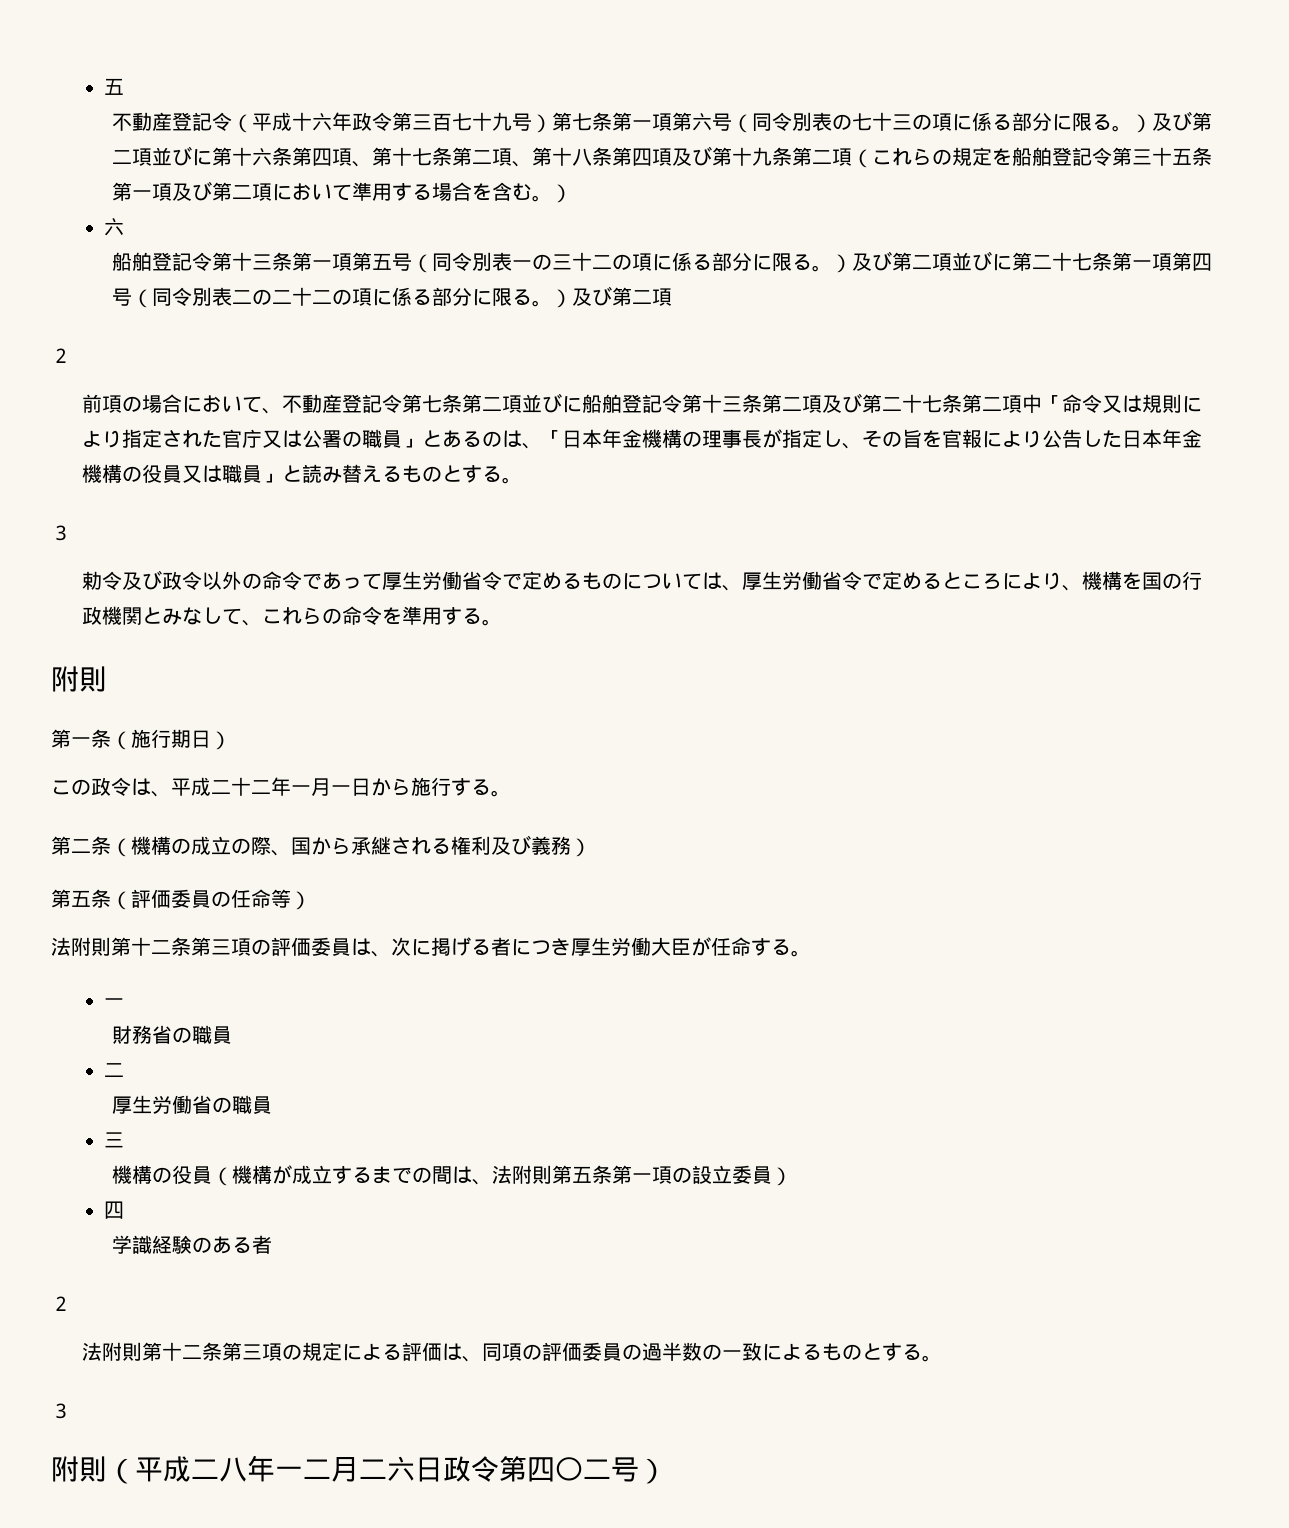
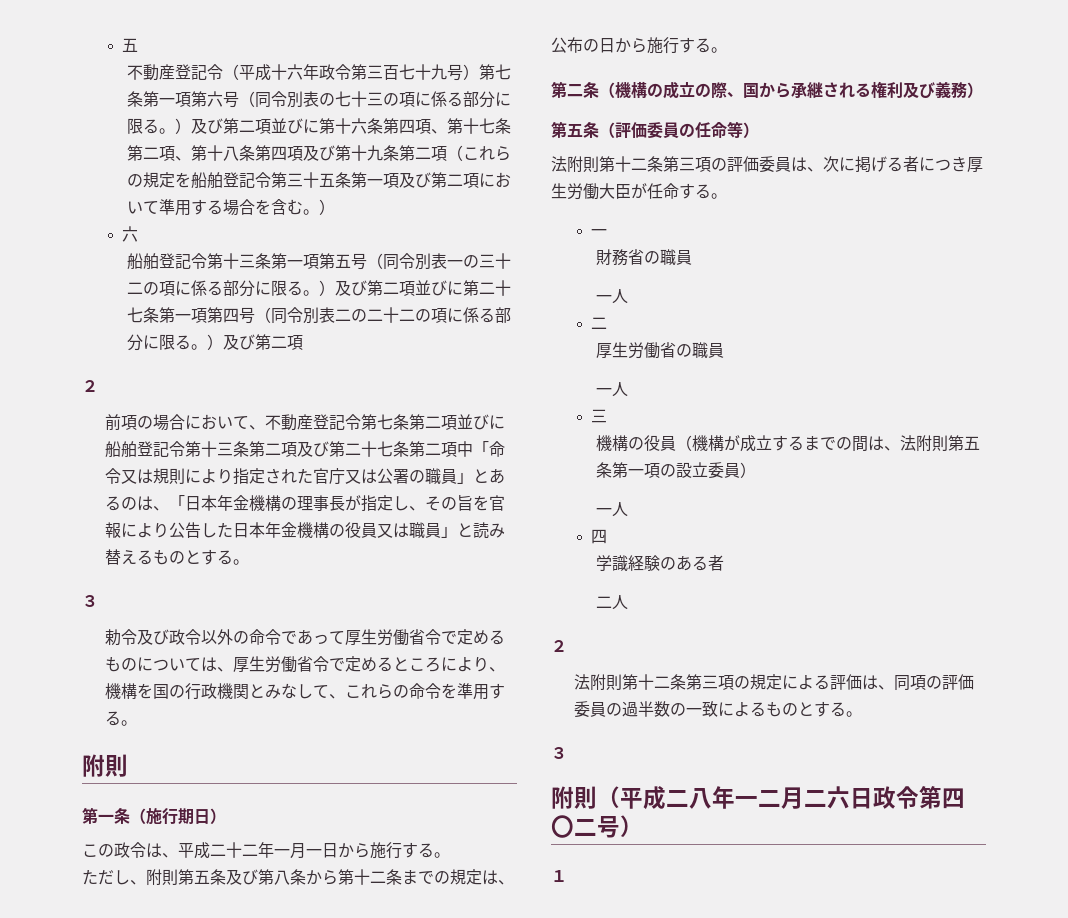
+ ただし、附則第五条及び第八条から第十二条までの規定は、公布の日から施行する。
  財務省の職員
+ 一人
  厚生労働省の職員
+ 一人
  機構の役員（機構が成立するまでの間は、法附則第五条第一項の設立委員）
+ 一人
+ 二人
+ １

